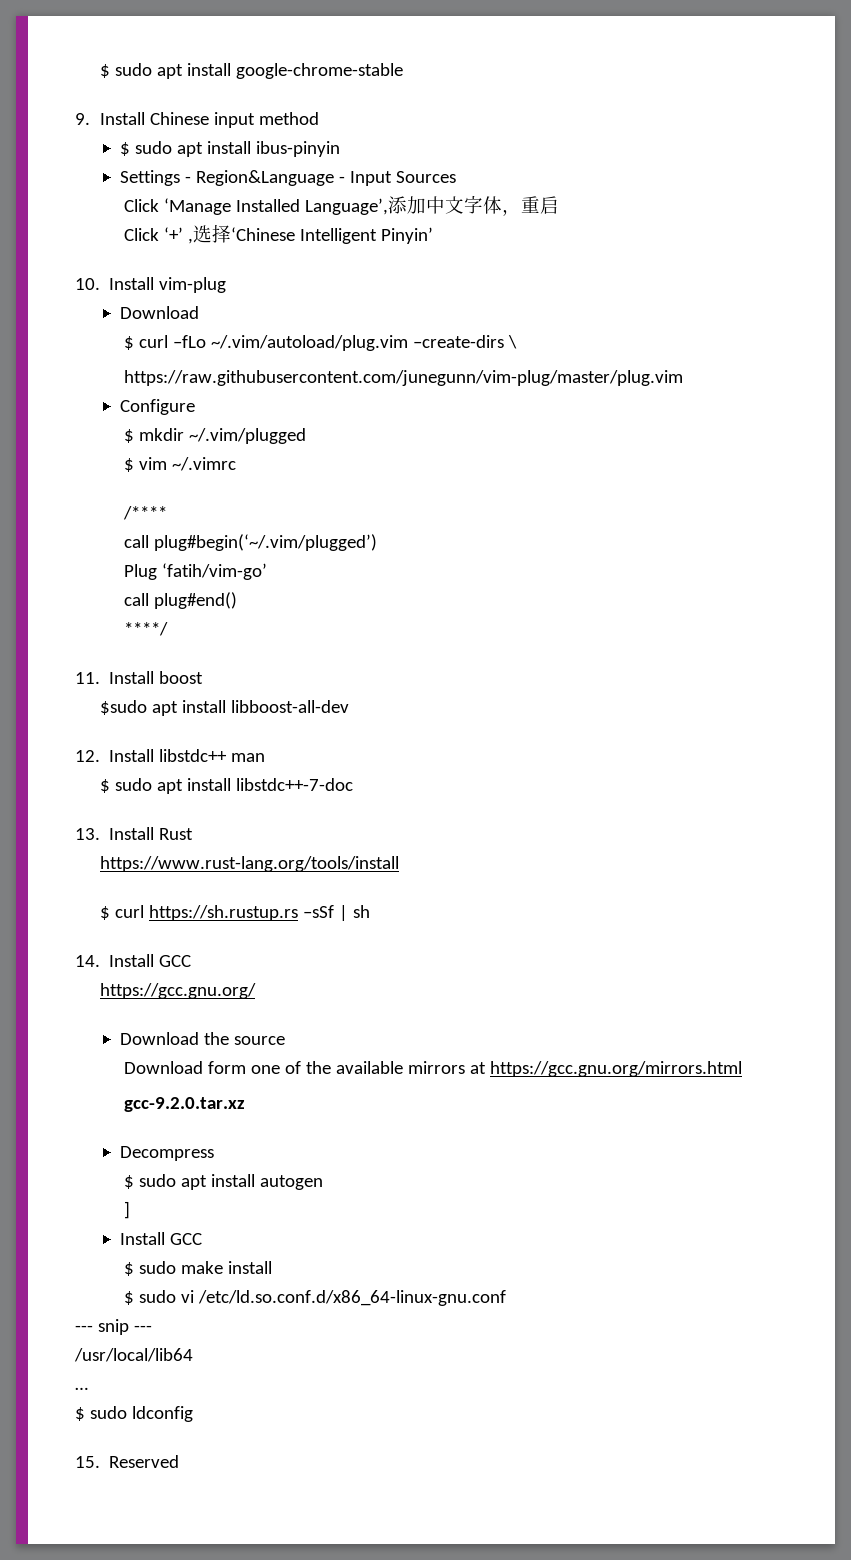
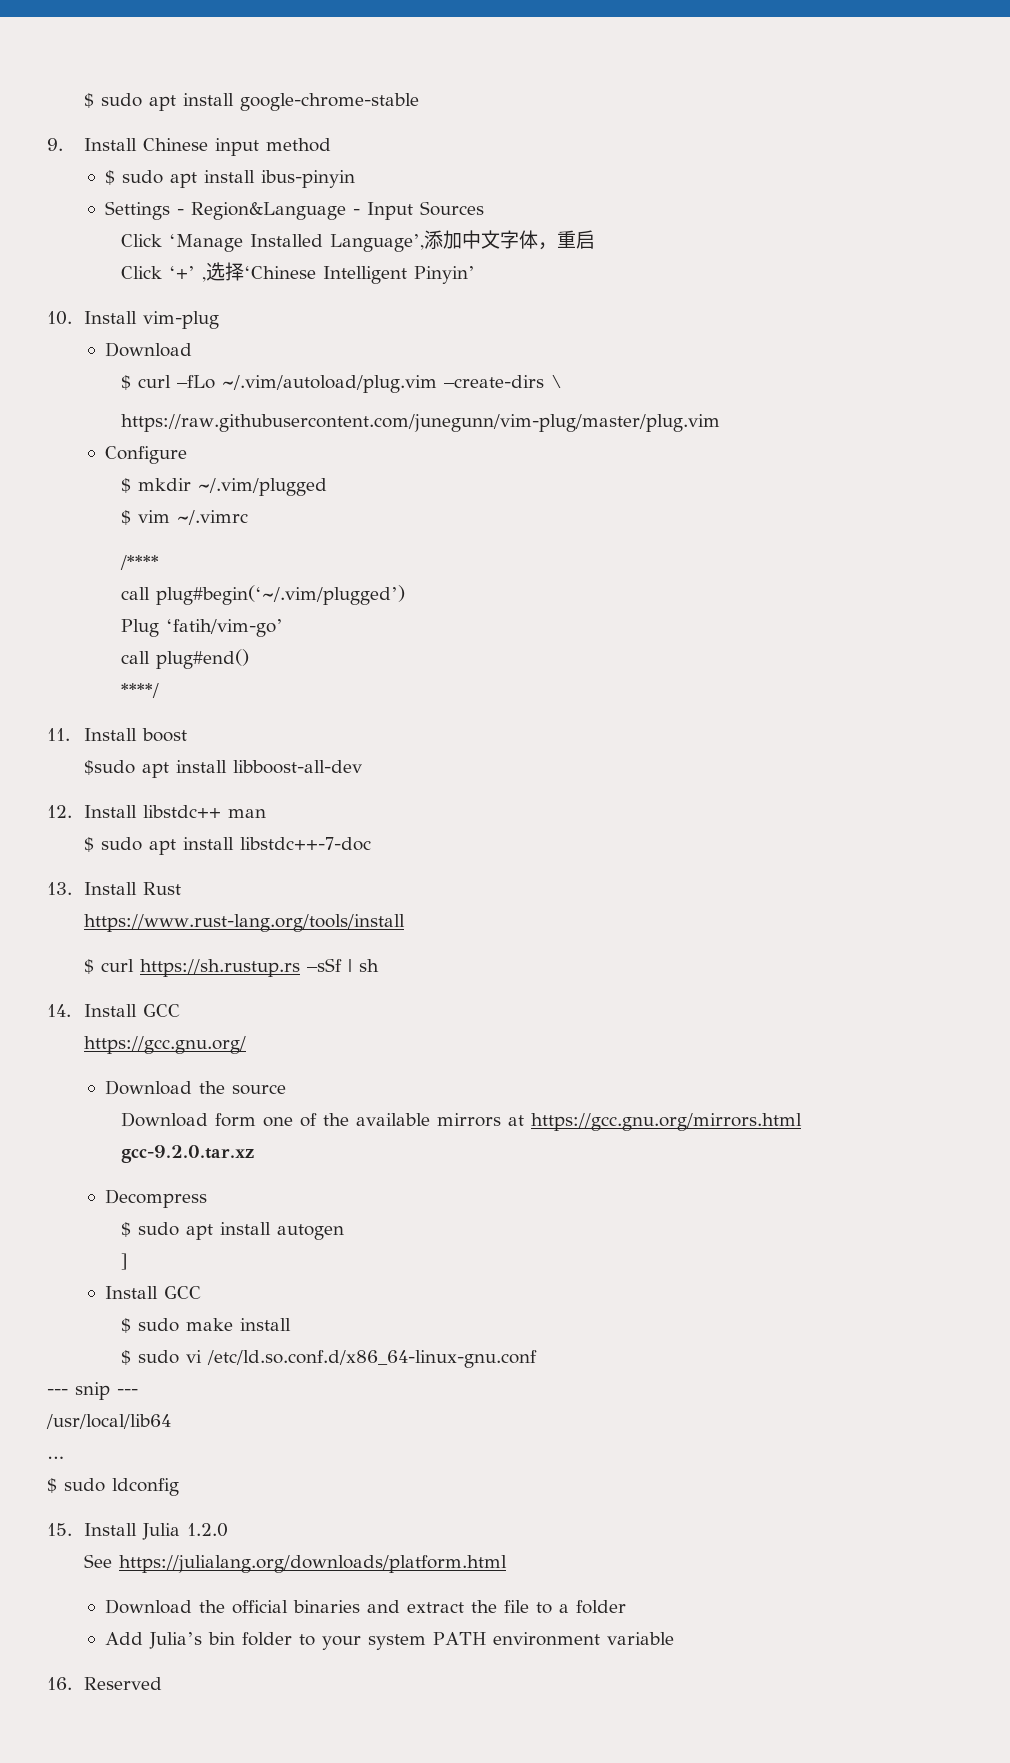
- 15. Reserved
+ 15. Install Julia 1.2.0
+ See https://julialang.org/downloads/platform.html
+ Download the official binaries and extract the file to a folder
+ Add Julia’s bin folder to your system PATH environment variable
+ 16. Reserved

